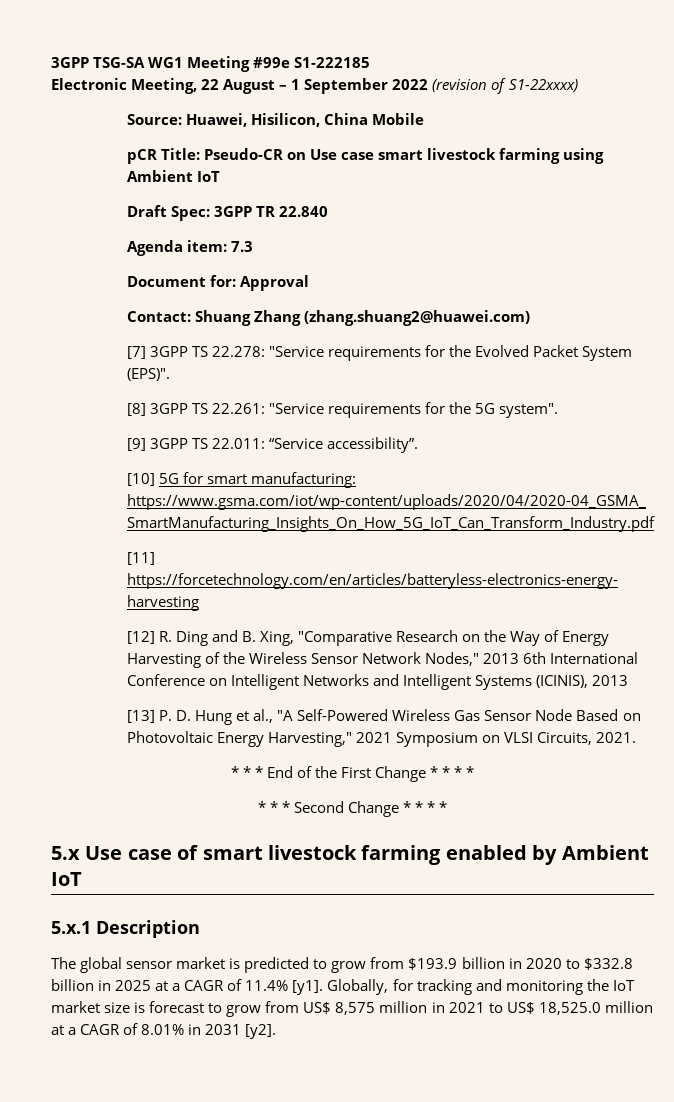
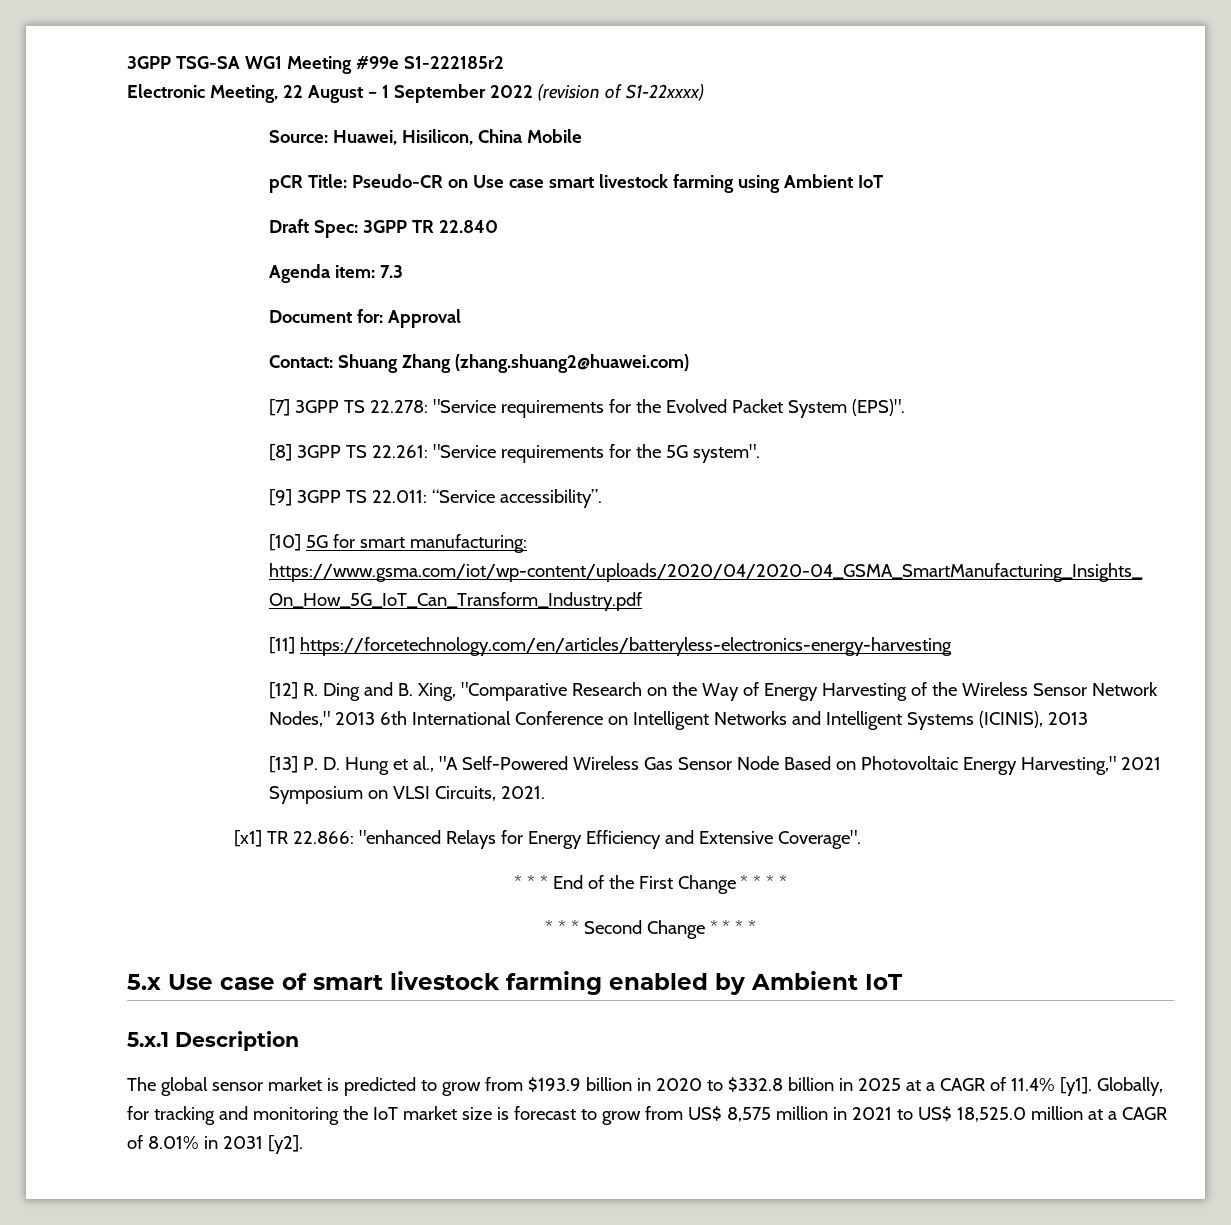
- 3GPP TSG-SA WG1 Meeting #99e S1-222185
+ 3GPP TSG-SA WG1 Meeting #99e S1-222185r2
+ [x1] TR 22.866: "enhanced Relays for Energy Efficiency and Extensive Coverage".

